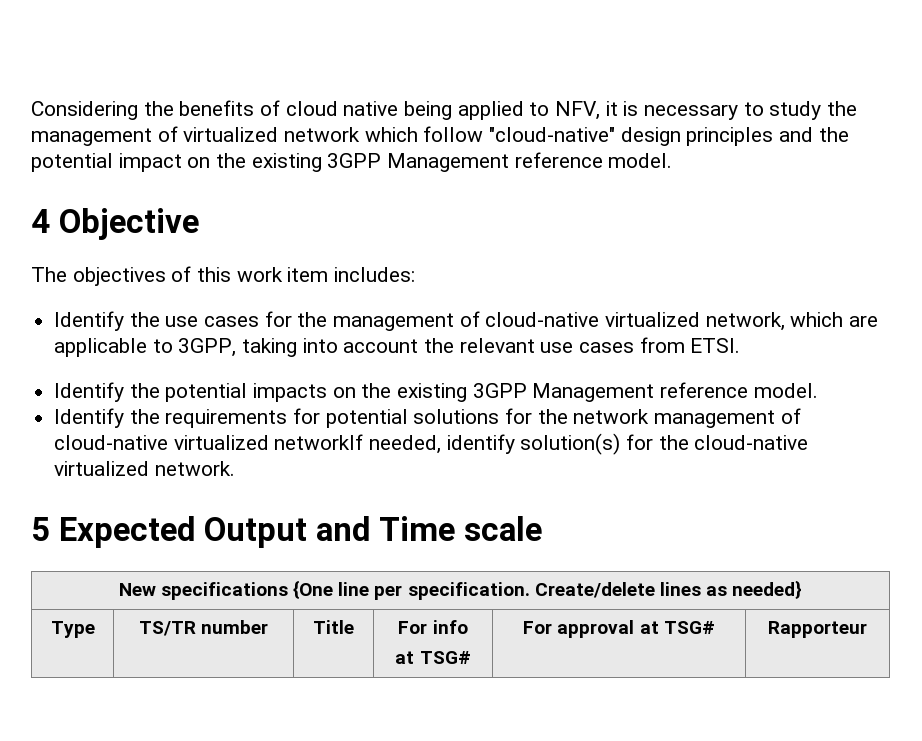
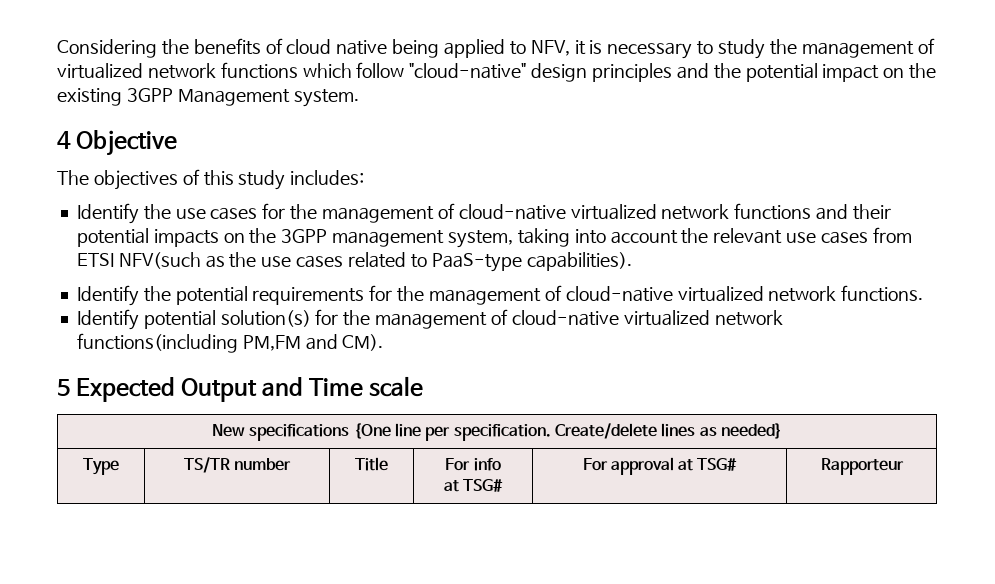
- Considering the benefits of cloud native being applied to NFV, it is necessary to study the management of virtualized network which follow "cloud-native" design principles and the potential impact on the existing 3GPP Management reference model.
+ Considering the benefits of cloud native being applied to NFV, it is necessary to study the management of virtualized network functions which follow "cloud-native" design principles and the potential impact on the existing 3GPP Management system.
- The objectives of this work item includes:
+ The objectives of this study includes:
- Identify the use cases for the management of cloud-native virtualized network, which are applicable to 3GPP, taking into account the relevant use cases from ETSI.
- Identify the potential impacts on the existing 3GPP Management reference model.
- Identify the requirements for potential solutions for the network management of cloud-native virtualized networkIf needed, identify solution(s) for the cloud-native virtualized network.
+ Identify the use cases for the management of cloud-native virtualized network functions and their potential impacts on the 3GPP management system, taking into account the relevant use cases from ETSI NFV(such as the use cases related to PaaS-type capabilities).
+ Identify the potential requirements for the management of cloud-native virtualized network functions.
+ Identify potential solution(s) for the management of cloud-native virtualized network functions(including PM,FM and CM).

